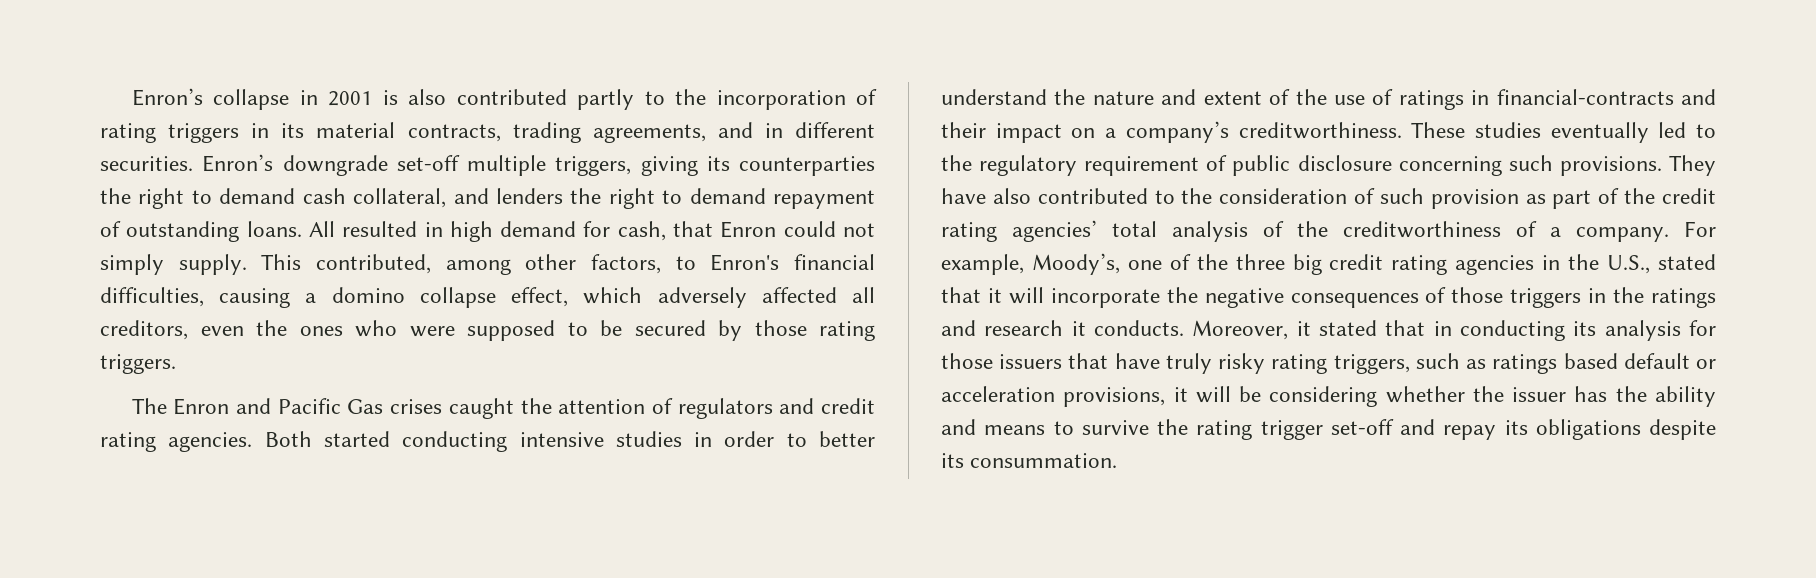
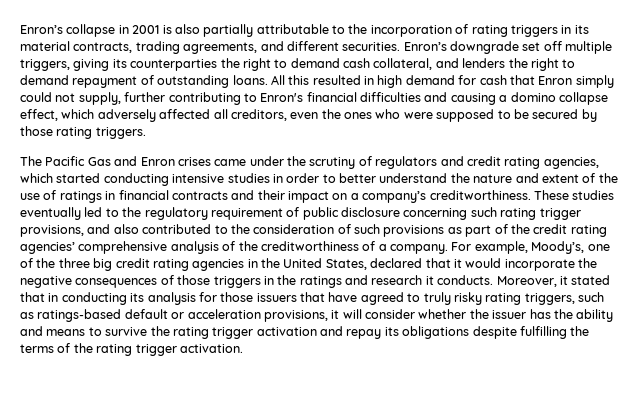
- Enron’s collapse in 2001 is also contributed partly to the incorporation of rating triggers in its material contracts, trading agreements, and in different securities.
+ Enron’s collapse in 2001 is also partially attributable to the incorporation of rating triggers in its material contracts, trading agreements, and different securities.
- Enron’s downgrade set-off multiple triggers, giving its counterparties the right to demand cash collateral, and lenders the right to demand repayment of outstanding loans.
+ Enron’s downgrade set off multiple triggers, giving its counterparties the right to demand cash collateral, and lenders the right to demand repayment of outstanding loans.
- All resulted in high demand for cash, that Enron could not simply supply. This contributed, among other factors, to Enron's financial difficulties, causing a domino collapse effect, which adversely affected all creditors, even the ones who were supposed to be secured by those rating triggers.
+ All this resulted in high demand for cash that Enron simply could not supply, further contributing to Enron's financial difficulties and causing a domino collapse effect, which adversely affected all creditors, even the ones who were supposed to be secured by those rating triggers.
- The Enron and Pacific Gas crises caught the attention of regulators and credit rating agencies. Both started conducting intensive studies in order to better understand the nature and extent of the use of ratings in financial-contracts and their impact on a company’s creditworthiness.
+ The Pacific Gas and Enron crises came under the scrutiny of regulators and credit rating agencies, which started conducting intensive studies in order to better understand the nature and extent of the use of ratings in financial contracts and their impact on a company’s creditworthiness.
- These studies eventually led to the regulatory requirement of public disclosure concerning such provisions. They have also contributed to the consideration of such provision as part of the credit rating agencies’ total analysis of the creditworthiness of a company.
+ These studies eventually led to the regulatory requirement of public disclosure concerning such rating trigger provisions, and also contributed to the consideration of such provisions as part of the credit rating agencies’ comprehensive analysis of the creditworthiness of a company.
- For example, Moody’s, one of the three big credit rating agencies in the U.S., stated that it will incorporate the negative consequences of those triggers in the ratings and research it conducts.
+ For example, Moody’s, one of the three big credit rating agencies in the United States, declared that it would incorporate the negative consequences of those triggers in the ratings and research it conducts.
- Moreover, it stated that in conducting its analysis for those issuers that have truly risky rating triggers, such as ratings based default or acceleration provisions, it will be considering whether the issuer has the ability and means to survive the rating trigger set-off and repay its obligations despite its consummation.
+ Moreover, it stated that in conducting its analysis for those issuers that have agreed to truly risky rating triggers, such as ratings-based default or acceleration provisions, it will consider whether the issuer has the ability and means to survive the rating trigger activation and repay its obligations despite fulfilling the terms of the rating trigger activation.

